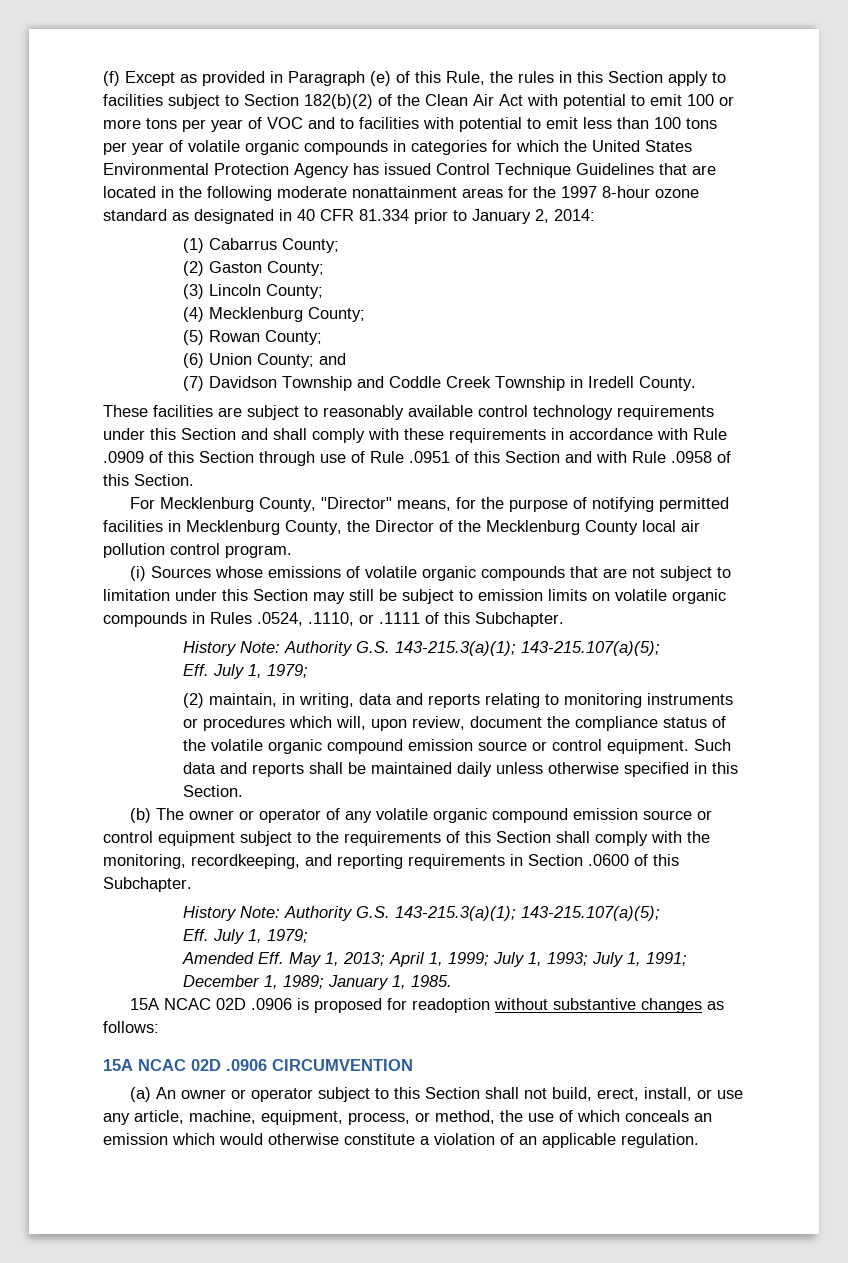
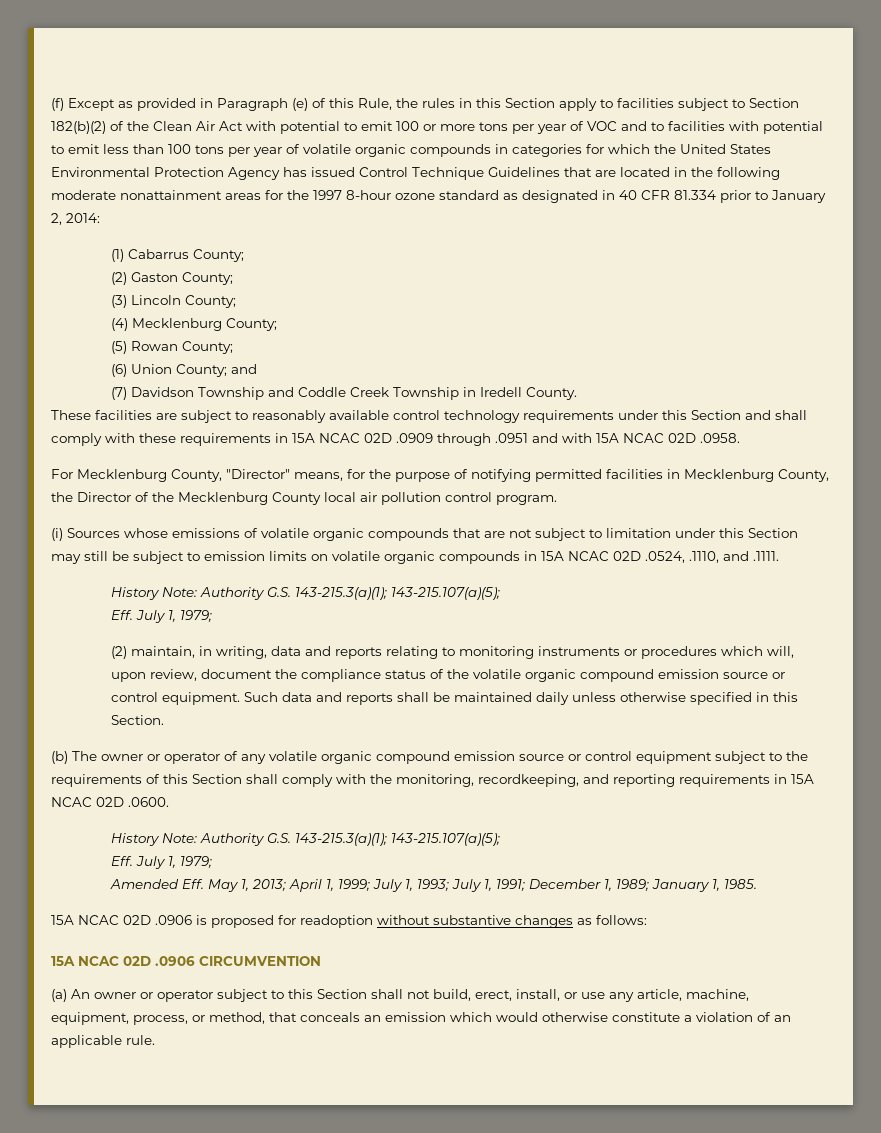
- These facilities are subject to reasonably available control technology requirements under this Section and shall comply with these requirements in accordance with Rule .0909 of this Section through use of Rule .0951 of this Section and with Rule .0958 of this Section.
+ These facilities are subject to reasonably available control technology requirements under this Section and shall comply with these requirements in 15A NCAC 02D .0909 through .0951 and with 15A NCAC 02D .0958.
- (i) Sources whose emissions of volatile organic compounds that are not subject to limitation under this Section may still be subject to emission limits on volatile organic compounds in Rules .0524, .1110, or .1111 of this Subchapter.
+ (i) Sources whose emissions of volatile organic compounds that are not subject to limitation under this Section may still be subject to emission limits on volatile organic compounds in 15A NCAC 02D .0524, .1110, and .1111.
- (b) The owner or operator of any volatile organic compound emission source or control equipment subject to the requirements of this Section shall comply with the monitoring, recordkeeping, and reporting requirements in Section .0600 of this Subchapter.
+ (b) The owner or operator of any volatile organic compound emission source or control equipment subject to the requirements of this Section shall comply with the monitoring, recordkeeping, and reporting requirements in 15A NCAC 02D .0600.
- (a) An owner or operator subject to this Section shall not build, erect, install, or use any article, machine, equipment, process, or method, the use of which conceals an emission which would otherwise constitute a violation of an applicable regulation.
+ (a) An owner or operator subject to this Section shall not build, erect, install, or use any article, machine, equipment, process, or method, that conceals an emission which would otherwise constitute a violation of an applicable rule.

